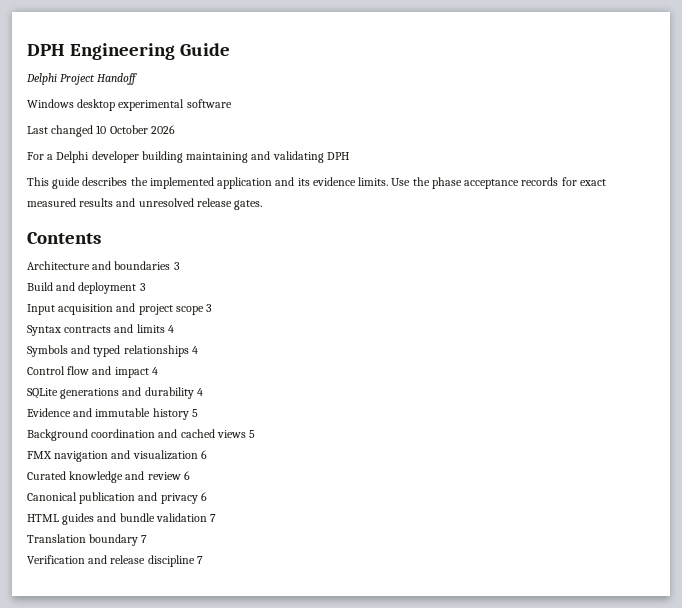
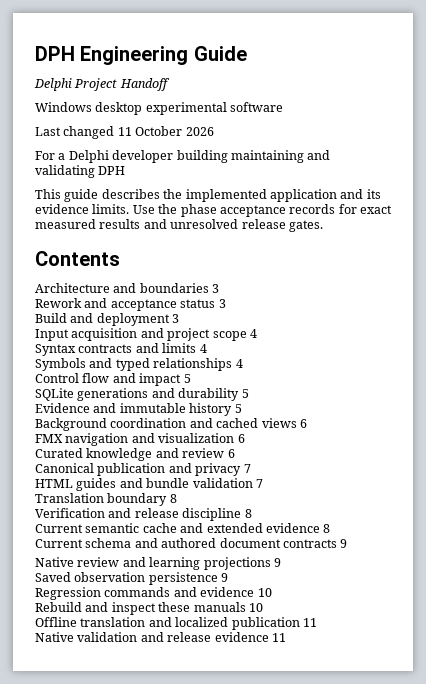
- Last changed 10 October 2026
+ Last changed 11 October 2026
+ Rework and acceptance status 3
- Input acquisition and project scope 3
+ Input acquisition and project scope 4
- Control flow and impact 4
+ Control flow and impact 5
- SQLite generations and durability 4
+ SQLite generations and durability 5
- Background coordination and cached views 5
+ Background coordination and cached views 6
- Canonical publication and privacy 6
+ Canonical publication and privacy 7
- Translation boundary 7
+ Translation boundary 8
- Verification and release discipline 7
+ Verification and release discipline 8
+ Current semantic cache and extended evidence 8
+ Current schema and authored document contracts 9
+ Native review and learning projections 9
+ Saved observation persistence 9
+ Regression commands and evidence 10
+ Rebuild and inspect these manuals 10
+ Offline translation and localized publication 11
+ Native validation and release evidence 11

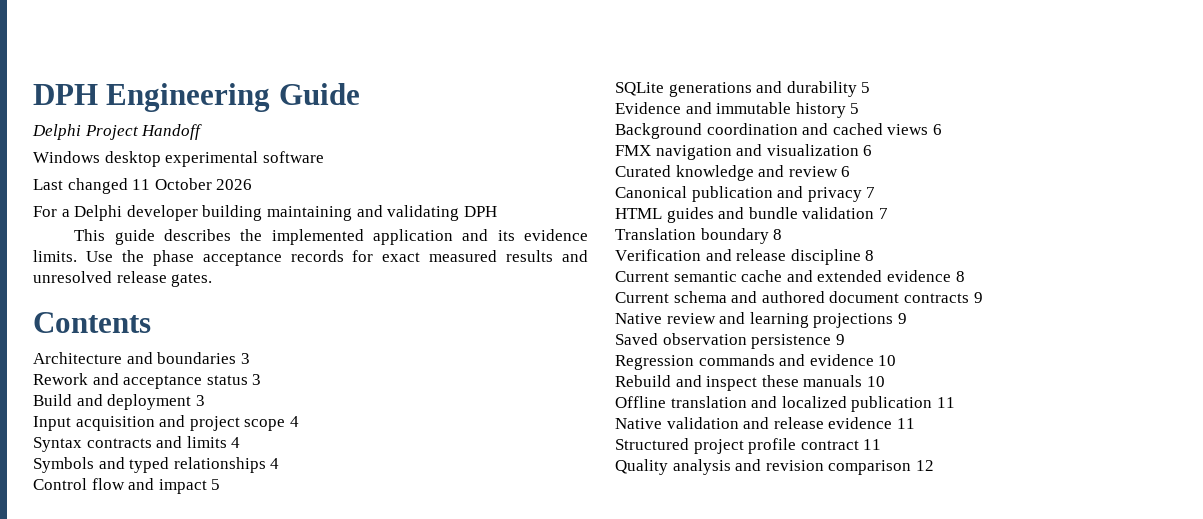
+ Structured project profile contract 11
+ Quality analysis and revision comparison 12

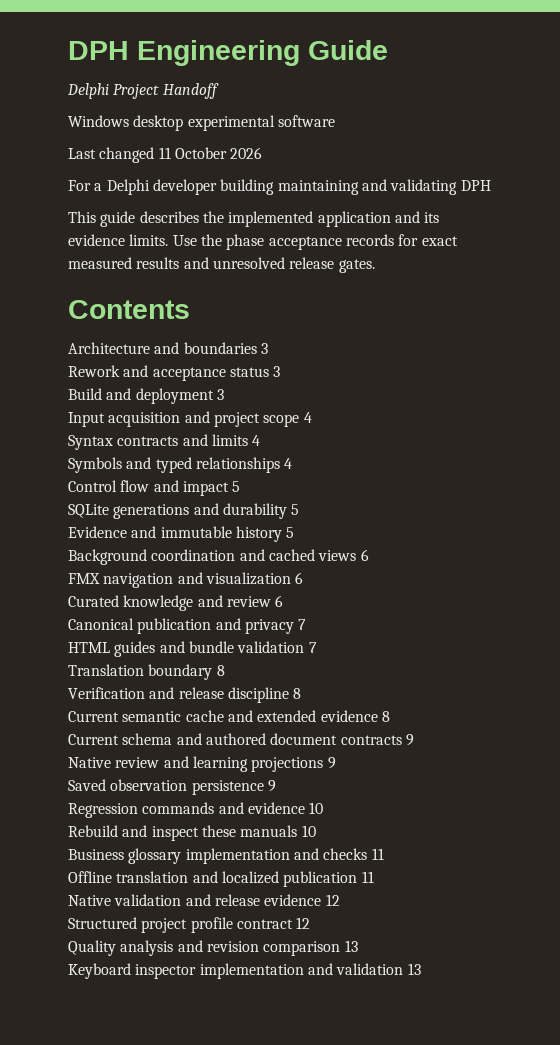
+ Business glossary implementation and checks 11
- Native validation and release evidence 11
+ Native validation and release evidence 12
- Structured project profile contract 11
+ Structured project profile contract 12
- Quality analysis and revision comparison 12
+ Quality analysis and revision comparison 13
+ Keyboard inspector implementation and validation 13

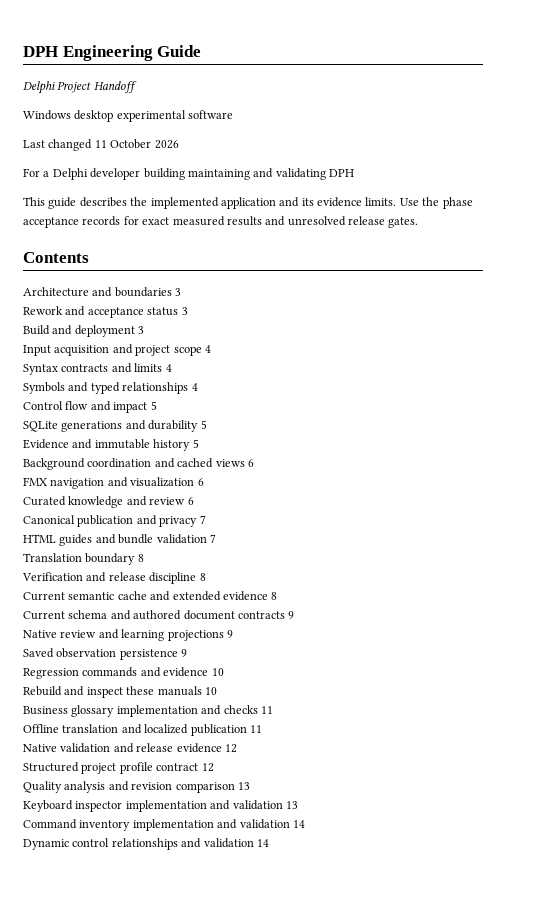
+ Command inventory implementation and validation 14
+ Dynamic control relationships and validation 14

